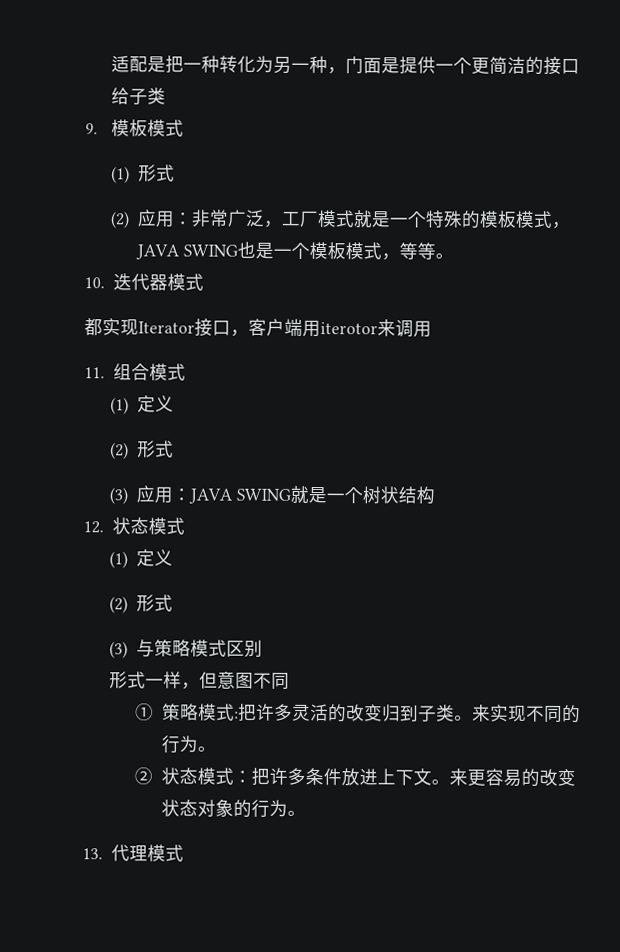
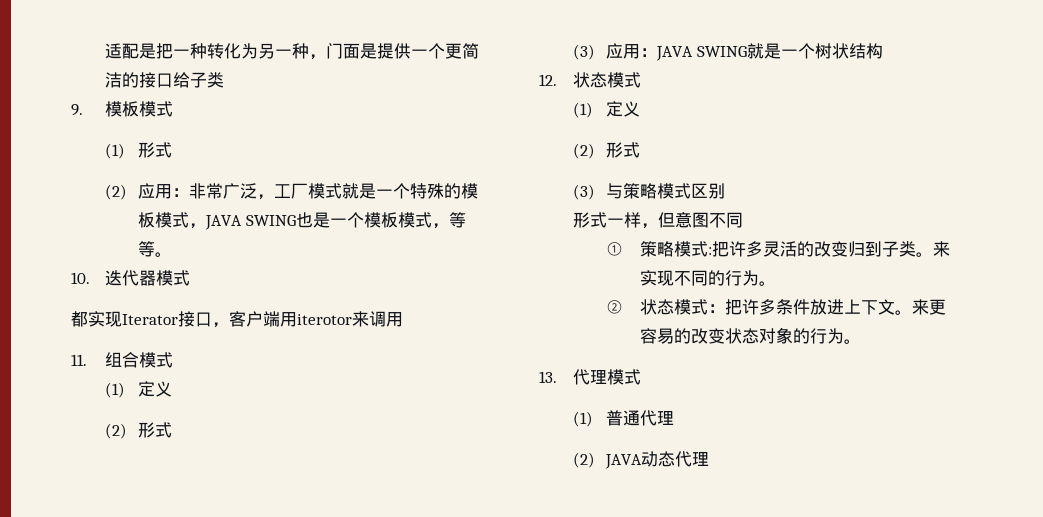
+ (1)普通代理
+ (2) JAVA动态代理

